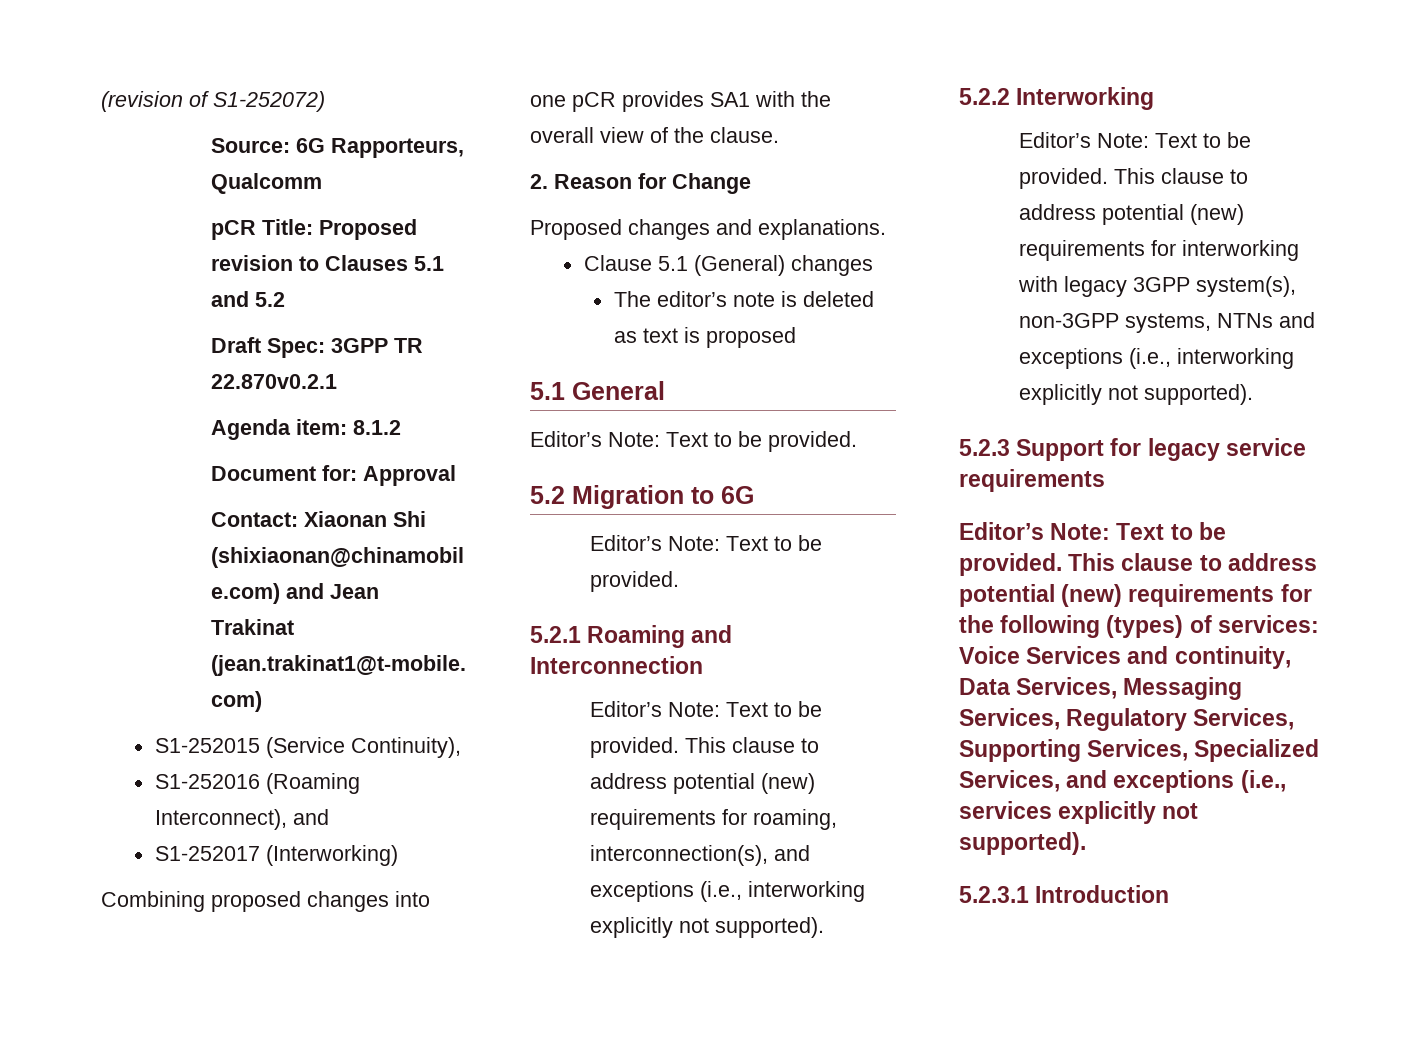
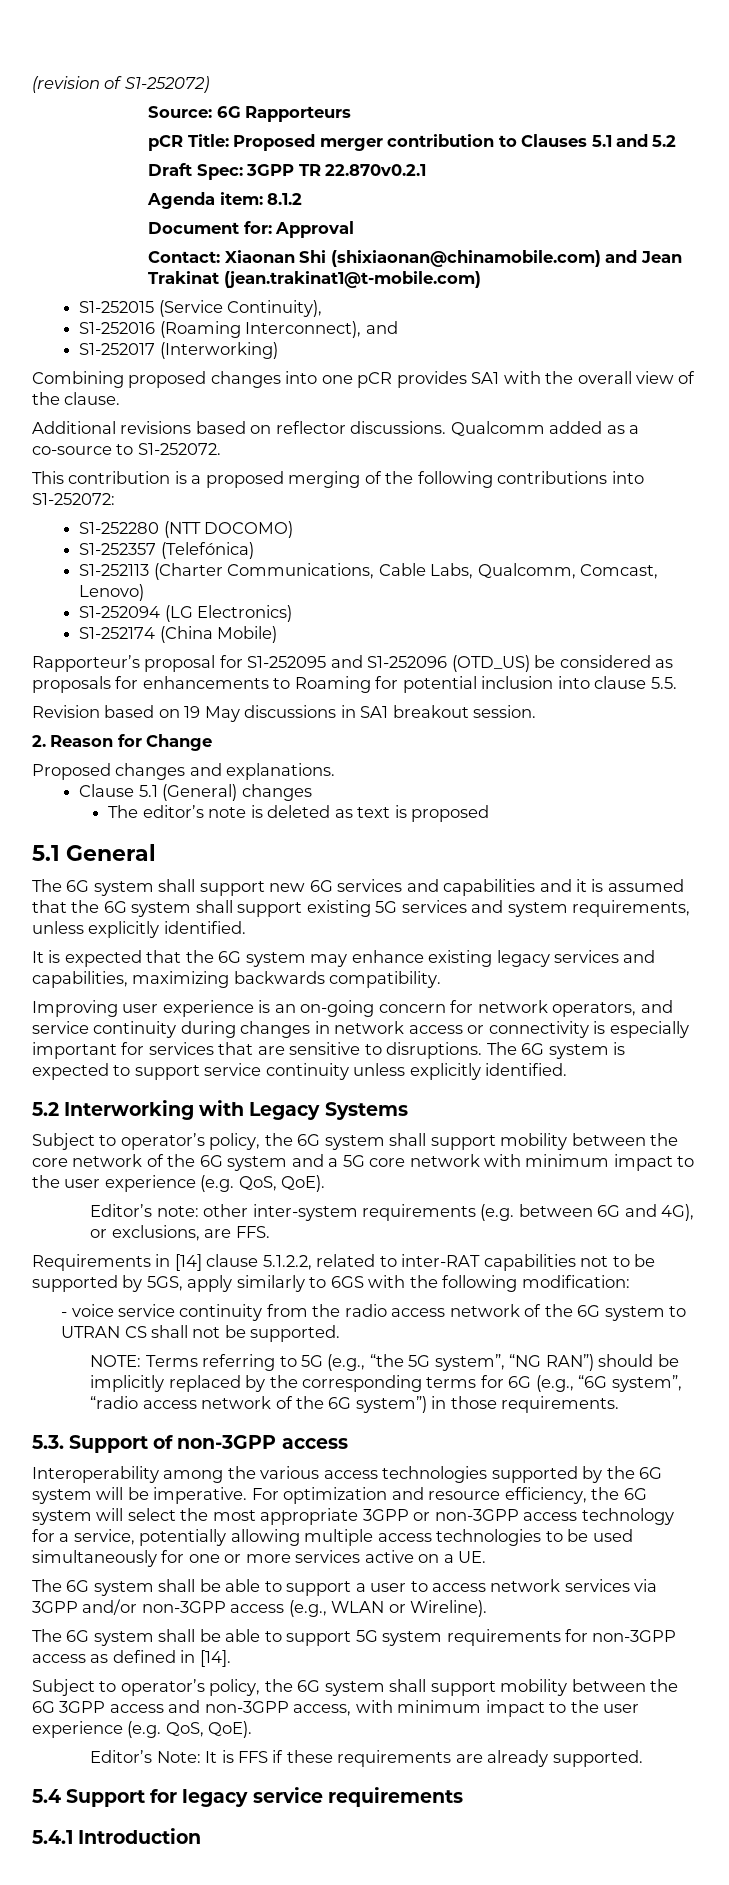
- Source: 6G Rapporteurs, Qualcomm
+ Source: 6G Rapporteurs
- pCR Title: Proposed revision to Clauses 5.1 and 5.2
+ pCR Title: Proposed merger contribution to Clauses 5.1 and 5.2
+ Additional revisions based on reflector discussions. Qualcomm added as a co-source to S1-252072.
+ This contribution is a proposed merging of the following contributions into S1-252072:
+ S1-252280 (NTT DOCOMO)
+ S1-252357 (Telefónica)
+ S1-252113 (Charter Communications, Cable Labs, Qualcomm, Comcast, Lenovo)
+ S1-252094 (LG Electronics)
+ S1-252174 (China Mobile)
+ Rapporteur’s proposal for S1-252095 and S1-252096 (OTD_US) be considered as proposals for enhancements to Roaming for potential inclusion into clause 5.5.
+ Revision based on 19 May discussions in SA1 breakout session.
  5.1 General
- Editor’s Note: Text to be provided.
- 5.2 Migration to 6G
- Editor’s Note: Text to be provided.
- 5.2.1 Roaming and Interconnection
- Editor’s Note: Text to be provided. This clause to address potential (new) requirements for roaming, interconnection(s), and exceptions (i.e., interworking explicitly not supported).
- 5.2.2 Interworking
- Editor’s Note: Text to be provided. This clause to address potential (new) requirements for interworking with legacy 3GPP system(s), non-3GPP systems, NTNs and exceptions (i.e., interworking explicitly not supported).
- 5.2.3 Support for legacy service requirements
+ The 6G system shall support new 6G services and capabilities and it is assumed that the 6G system shall support existing 5G services and system requirements, unless explicitly identified.
+ It is expected that the 6G system may enhance existing legacy services and capabilities, maximizing backwards compatibility.
+ Improving user experience is an on-going concern for network operators, and service continuity during changes in network access or connectivity is especially important for services that are sensitive to disruptions. The 6G system is expected to support service continuity unless explicitly identified.
+ 5.2 Interworking with Legacy Systems
+ Subject to operator’s policy, the 6G system shall support mobility between the core network of the 6G system and a 5G core network with minimum impact to the user experience (e.g. QoS, QoE).
+ Editor’s note: other inter-system requirements (e.g. between 6G and 4G), or exclusions, are FFS.
+ Requirements in [14] clause 5.1.2.2, related to inter-RAT capabilities not to be supported by 5GS, apply similarly to 6GS with the following modification:
+ - voice service continuity from the radio access network of the 6G system to UTRAN CS shall not be supported.
+ NOTE: Terms referring to 5G (e.g., “the 5G system”, “NG RAN”) should be implicitly replaced by the corresponding terms for 6G (e.g., “6G system”, “radio access network of the 6G system”) in those requirements.
+ 5.3. Support of non-3GPP access
+ Interoperability among the various access technologies supported by the 6G system will be imperative. For optimization and resource efficiency, the 6G system will select the most appropriate 3GPP or non-3GPP access technology for a service, potentially allowing multiple access technologies to be used simultaneously for one or more services active on a UE.
+ The 6G system shall be able to support a user to access network services via 3GPP and/or non-3GPP access (e.g., WLAN or Wireline).
+ The 6G system shall be able to support 5G system requirements for non-3GPP access as defined in [14].
+ Subject to operator’s policy, the 6G system shall support mobility between the 6G 3GPP access and non-3GPP access, with minimum impact to the user experience (e.g. QoS, QoE).
+ Editor’s Note: It is FFS if these requirements are already supported.
+ 5.4 Support for legacy service requirements
- Editor’s Note: Text to be provided. This clause to address potential (new) requirements for the following (types) of services: Voice Services and continuity, Data Services, Messaging Services, Regulatory Services, Supporting Services, Specialized Services, and exceptions (i.e., services explicitly not supported).
- 5.2.3.1 Introduction
+ 5.4.1 Introduction

